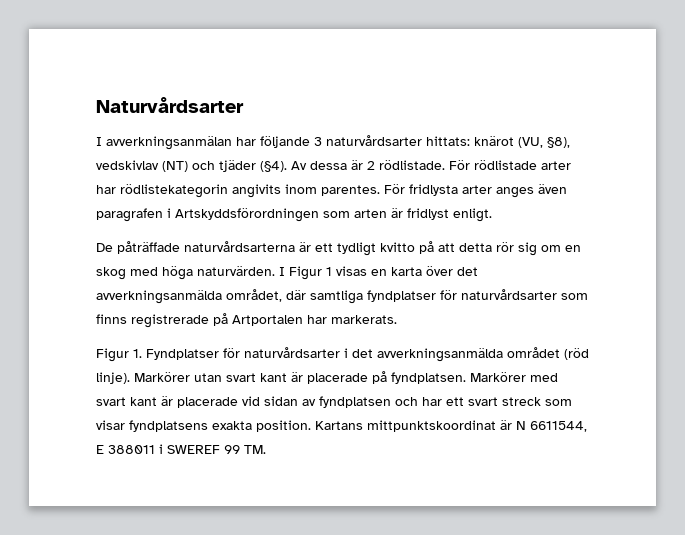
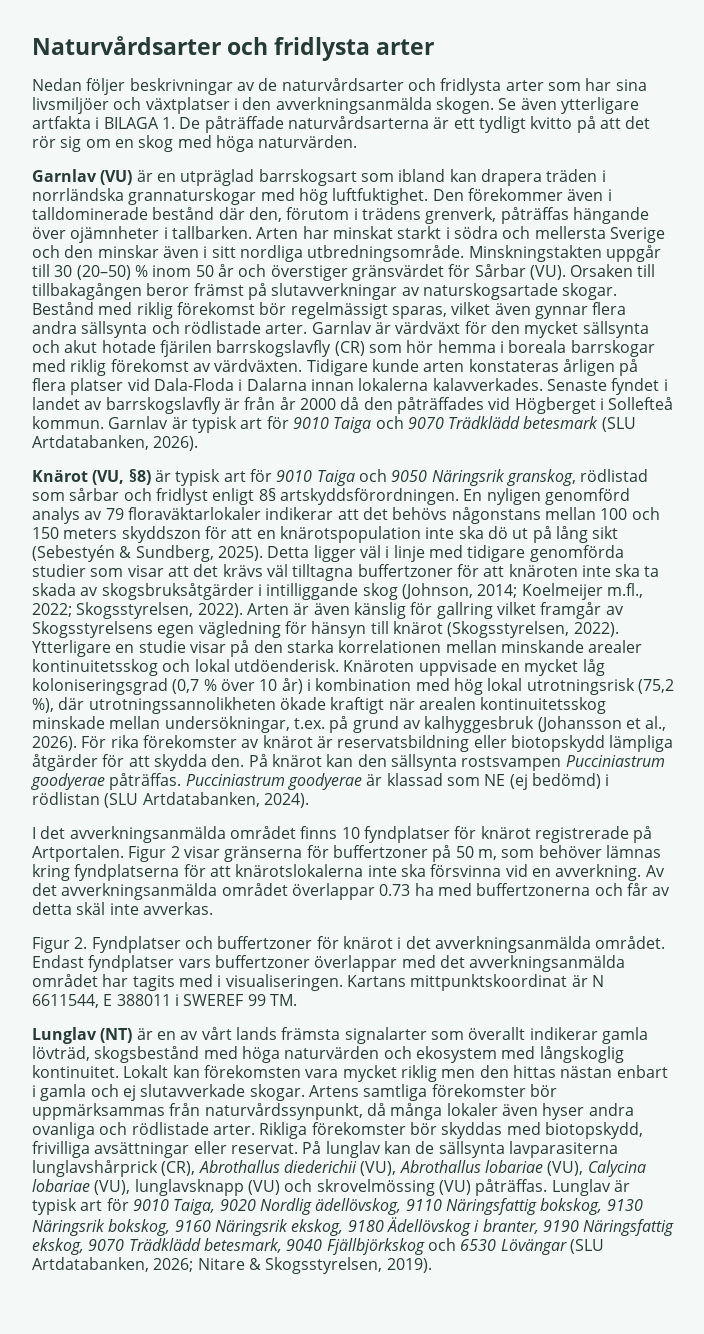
- Naturvårdsarter
- I avverkningsanmälan har följande 3 naturvårdsarter hittats: knärot (VU, §8), vedskivlav (NT) och tjäder (§4). Av dessa är 2 rödlistade. För rödlistade arter har rödlistekategorin angivits inom parentes. För fridlysta arter anges även paragrafen i Artskyddsförordningen som arten är fridlyst enligt.
- De påträffade naturvårdsarterna är ett tydligt kvitto på att detta rör sig om en skog med höga naturvärden. I Figur 1 visas en karta över det avverkningsanmälda området, där samtliga fyndplatser för naturvårdsarter som finns registrerade på Artportalen har markerats.
- Figur 1. Fyndplatser för naturvårdsarter i det avverkningsanmälda området (röd linje). Markörer utan svart kant är placerade på fyndplatsen. Markörer med svart kant är placerade vid sidan av fyndplatsen och har ett svart streck som visar fyndplatsens exakta position.
+ Naturvårdsarter och fridlysta arter
+ Nedan följer beskrivningar av de naturvårdsarter och fridlysta arter som har sina livsmiljöer och växtplatser i den avverkningsanmälda skogen. Se även ytterligare artfakta i BILAGA 1. De påträffade naturvårdsarterna är ett tydligt kvitto på att det rör sig om en skog med höga naturvärden.
+ Garnlav (VU) är en utpräglad barrskogsart som ibland kan drapera träden i norrländska grannaturskogar med hög luftfuktighet. Den förekommer även i talldominerade bestånd där den, förutom i trädens grenverk, påträffas hängande över ojämnheter i tallbarken. Arten har minskat starkt i södra och mellersta Sverige och den minskar även i sitt nordliga utbredningsområde. Minskningstakten uppgår till 30 (20–50) % inom 50 år och överstiger gränsvärdet för Sårbar (VU). Orsaken till tillbakagången beror främst på slutavverkningar av naturskogsartade skogar. Bestånd med riklig förekomst bör regelmässigt sparas, vilket även gynnar flera andra sällsynta och rödlistade arter. Garnlav är värdväxt för den mycket sällsynta och akut hotade fjärilen barrskogslavfly (CR) som hör hemma i boreala barrskogar med riklig förekomst av värdväxten. Tidigare kunde arten konstateras årligen på flera platser vid Dala-Floda i Dalarna innan lokalerna kalavverkades. Senaste fyndet i landet av barrskogslavfly är från år 2000 då den påträffades vid Högberget i Sollefteå kommun. Garnlav är typisk art för 9010 Taiga och 9070 Trädklädd betesmark (SLU Artdatabanken, 2026).
+ Knärot (VU, §8) är typisk art för 9010 Taiga och 9050 Näringsrik granskog, rödlistad som sårbar och fridlyst enligt 8§ artskyddsförordningen. En nyligen genomförd analys av 79 floraväktarlokaler indikerar att det behövs någonstans mellan 100 och 150 meters skyddszon för att en knärotspopulation inte ska dö ut på lång sikt (Sebestyén & Sundberg, 2025). Detta ligger väl i linje med tidigare genomförda studier som visar att det krävs väl tilltagna buffertzoner för att knäroten inte ska ta skada av skogsbruksåtgärder i intilliggande skog (Johnson, 2014; Koelmeijer m.fl., 2022; Skogsstyrelsen, 2022). Arten är även känslig för gallring vilket framgår av Skogsstyrelsens egen vägledning för hänsyn till knärot (Skogsstyrelsen, 2022). Ytterligare en studie visar på den starka korrelationen mellan minskande arealer kontinuitetsskog och lokal utdöenderisk. Knäroten uppvisade en mycket låg koloniseringsgrad (0,7 % över 10 år) i kombination med hög lokal utrotningsrisk (75,2 %), där utrotningssannolikheten ökade kraftigt när arealen kontinuitetsskog minskade mellan undersökningar, t.ex. på grund av kalhyggesbruk (Johansson et al., 2026). För rika förekomster av knärot är reservatsbildning eller biotopskydd lämpliga åtgärder för att skydda den. På knärot kan den sällsynta rostsvampen Pucciniastrum goodyerae påträffas. Pucciniastrum goodyerae är klassad som NE (ej bedömd) i rödlistan (SLU Artdatabanken, 2024).
+ I det avverkningsanmälda området finns 10 fyndplatser för knärot registrerade på Artportalen. Figur 2 visar gränserna för buffertzoner på 50 m, som behöver lämnas kring fyndplatserna för att knärotslokalerna inte ska försvinna vid en avverkning. Av det avverkningsanmälda området överlappar 0.73 ha med buffertzonerna och får av detta skäl inte avverkas.
+ Figur 2. Fyndplatser och buffertzoner för knärot i det avverkningsanmälda området. Endast fyndplatser vars buffertzoner överlappar med det avverkningsanmälda området har tagits med i visualiseringen.
+ Lunglav (NT) är en av vårt lands främsta signalarter som överallt indikerar gamla lövträd, skogsbestånd med höga naturvärden och ekosystem med långskoglig kontinuitet. Lokalt kan förekomsten vara mycket riklig men den hittas nästan enbart i gamla och ej slutavverkade skogar. Artens samtliga förekomster bör uppmärksammas från naturvårdssynpunkt, då många lokaler även hyser andra ovanliga och rödlistade arter. Rikliga förekomster bör skyddas med biotopskydd, frivilliga avsättningar eller reservat. På lunglav kan de sällsynta lavparasiterna lunglavshårprick (CR), Abrothallus diederichii (VU), Abrothallus lobariae (VU), Calycina lobariae (VU), lunglavsknapp (VU) och skrovelmössing (VU) påträffas. Lunglav är typisk art för 9010 Taiga, 9020 Nordlig ädellövskog, 9110 Näringsfattig bokskog, 9130 Näringsrik bokskog, 9160 Näringsrik ekskog, 9180 Ädellövskog i branter, 9190 Näringsfattig ekskog, 9070 Trädklädd betesmark, 9040 Fjällbjörkskog och 6530 Lövängar (SLU Artdatabanken, 2026; Nitare & Skogsstyrelsen, 2019).

